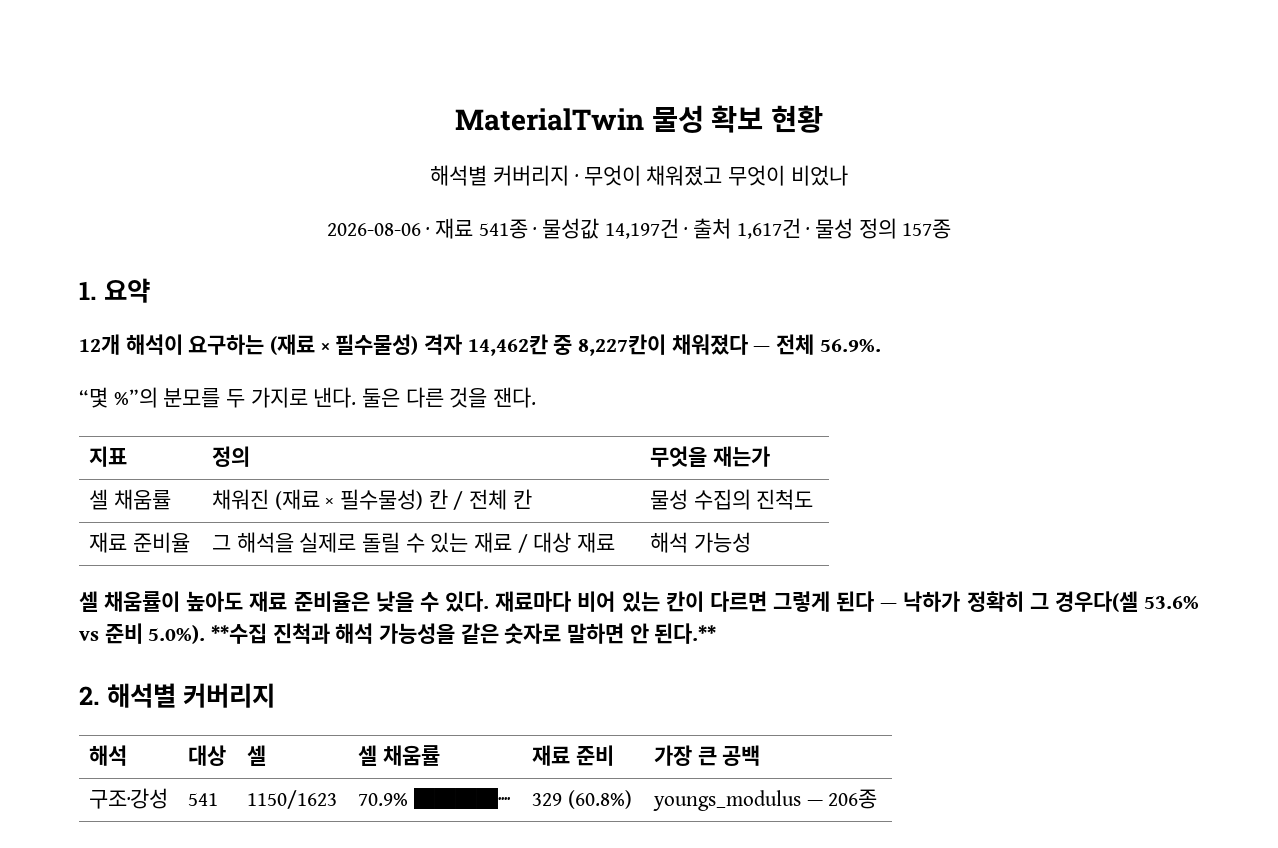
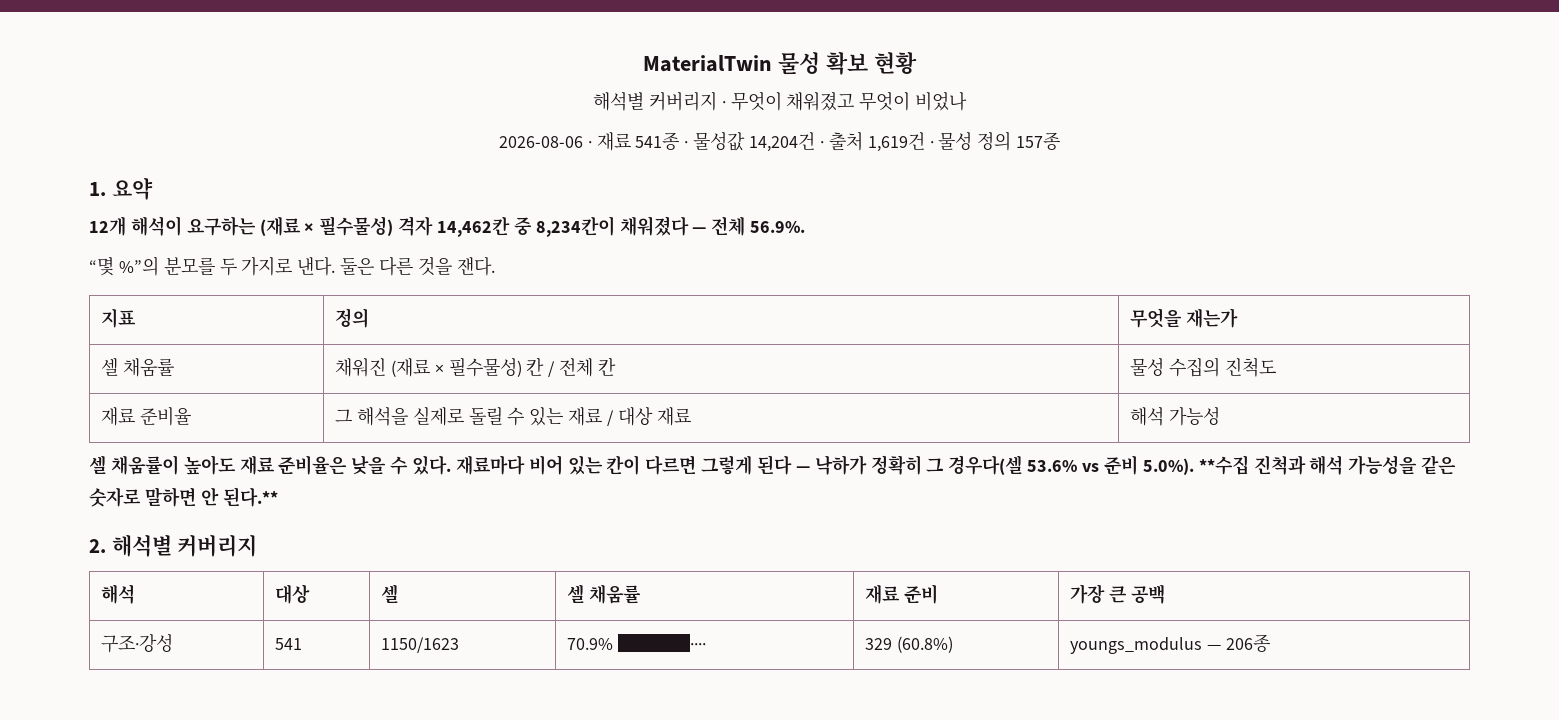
- 2026-08-06 · 재료 541종 · 물성값 14,197건 · 출처 1,617건 · 물성 정의 157종
+ 2026-08-06 · 재료 541종 · 물성값 14,204건 · 출처 1,619건 · 물성 정의 157종
- 12개 해석이 요구하는 (재료 × 필수물성) 격자 14,462칸 중 8,227칸이 채워졌다 — 전체 56.9%.
+ 12개 해석이 요구하는 (재료 × 필수물성) 격자 14,462칸 중 8,234칸이 채워졌다 — 전체 56.9%.

